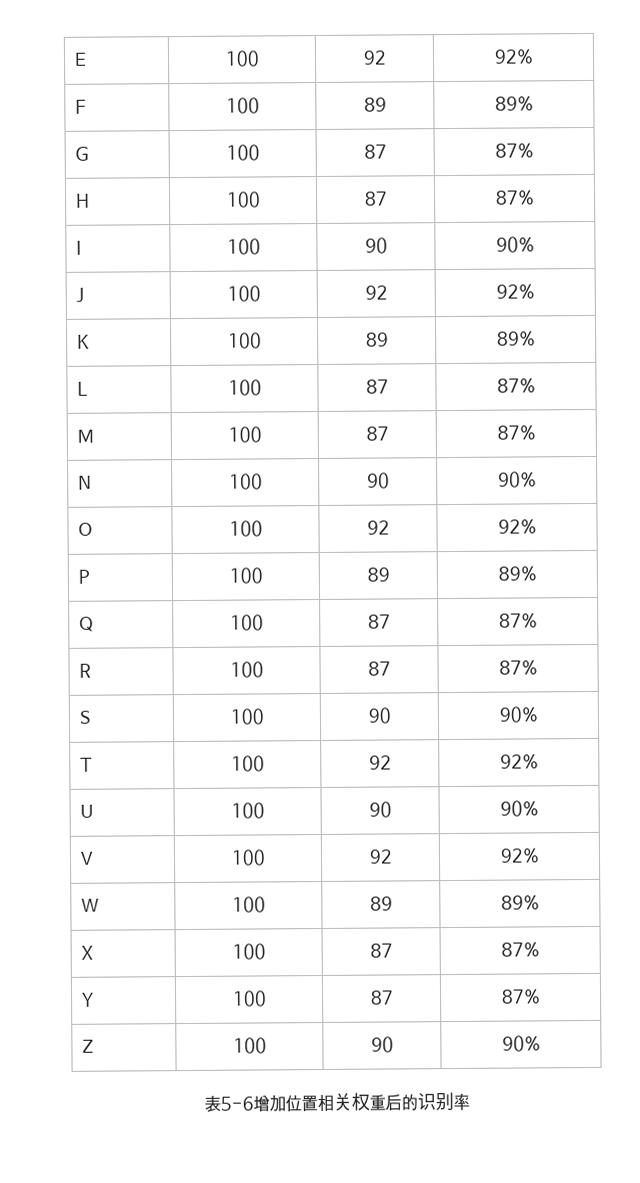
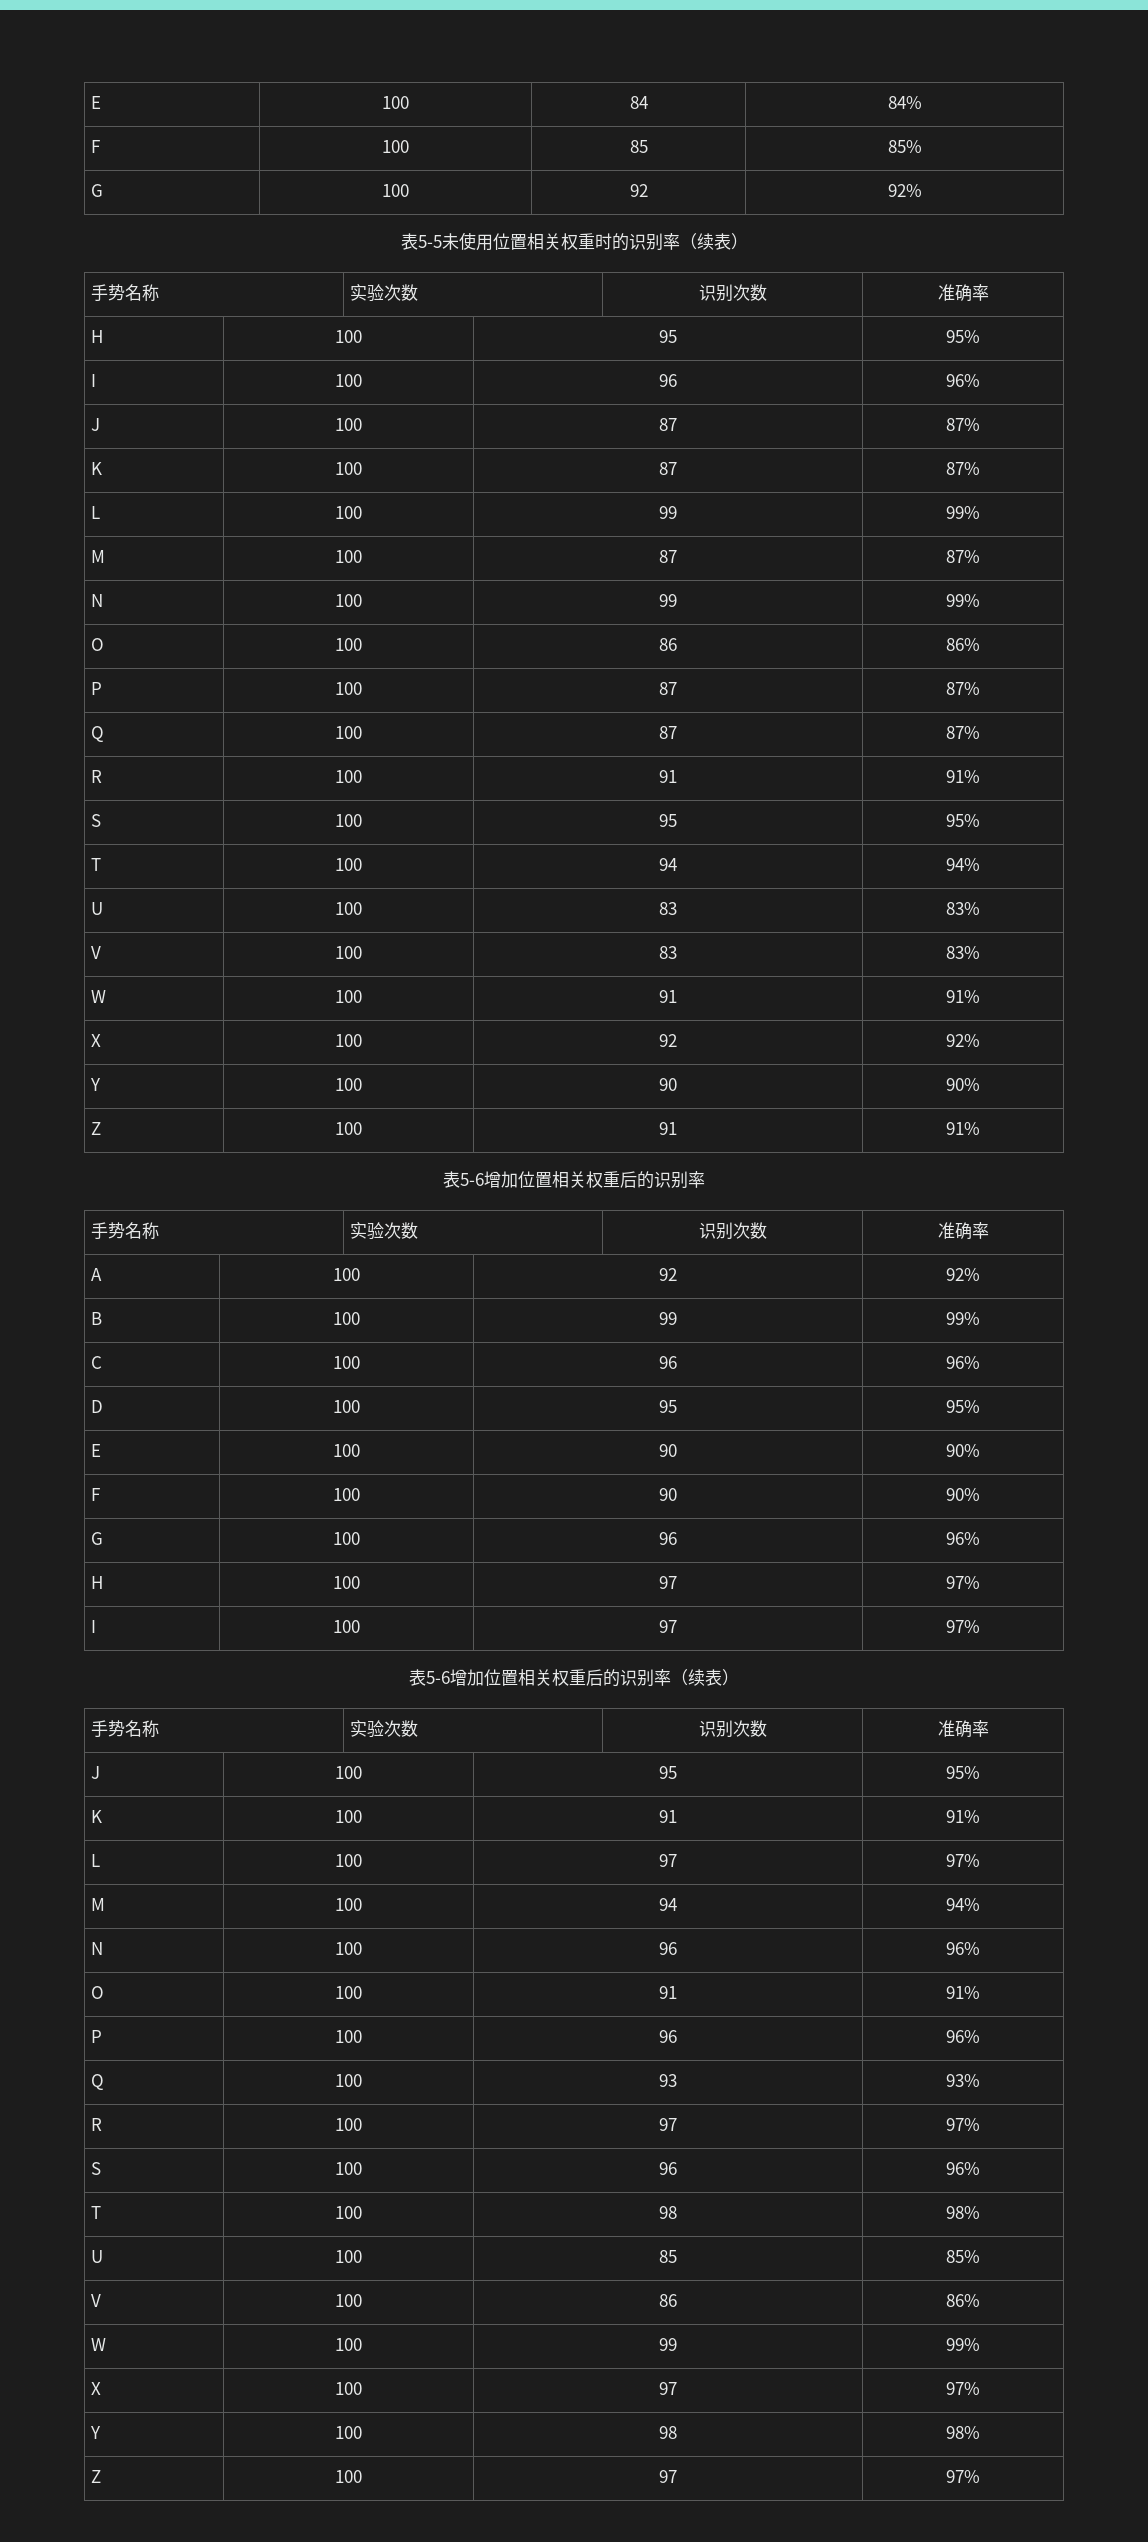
- E | 100 | 92 | 92%
- F | 100 | 89 | 89%
- G | 100 | 87 | 87%
- H | 100 | 87 | 87%
- I | 100 | 90 | 90%
- J | 100 | 92 | 92%
- K | 100 | 89 | 89%
- L | 100 | 87 | 87%
+ E | 100 | 84 | 84%
+ F | 100 | 85 | 85%
+ G | 100 | 92 | 92%
+ 表5-5未使用位置相关权重时的识别率（续表）
+ 手势名称 | 实验次数 | 识别次数 | 准确率
+ H | 100 | 95 | 95%
+ I | 100 | 96 | 96%
+ J | 100 | 87 | 87%
+ K | 100 | 87 | 87%
+ L | 100 | 99 | 99%
- N | 100 | 90 | 90%
- O | 100 | 92 | 92%
- P | 100 | 89 | 89%
+ N | 100 | 99 | 99%
+ O | 100 | 86 | 86%
+ P | 100 | 87 | 87%
- R | 100 | 87 | 87%
- S | 100 | 90 | 90%
- T | 100 | 92 | 92%
- U | 100 | 90 | 90%
- V | 100 | 92 | 92%
- W | 100 | 89 | 89%
- X | 100 | 87 | 87%
- Y | 100 | 87 | 87%
- Z | 100 | 90 | 90%
+ R | 100 | 91 | 91%
+ S | 100 | 95 | 95%
+ T | 100 | 94 | 94%
+ U | 100 | 83 | 83%
+ V | 100 | 83 | 83%
+ W | 100 | 91 | 91%
+ X | 100 | 92 | 92%
+ Y | 100 | 90 | 90%
+ Z | 100 | 91 | 91%
  表5-6增加位置相关权重后的识别率
+ 手势名称 | 实验次数 | 识别次数 | 准确率
+ A | 100 | 92 | 92%
+ B | 100 | 99 | 99%
+ C | 100 | 96 | 96%
+ D | 100 | 95 | 95%
+ E | 100 | 90 | 90%
+ F | 100 | 90 | 90%
+ G | 100 | 96 | 96%
+ H | 100 | 97 | 97%
+ I | 100 | 97 | 97%
+ 表5-6增加位置相关权重后的识别率（续表）
+ 手势名称 | 实验次数 | 识别次数 | 准确率
+ J | 100 | 95 | 95%
+ K | 100 | 91 | 91%
+ L | 100 | 97 | 97%
+ M | 100 | 94 | 94%
+ N | 100 | 96 | 96%
+ O | 100 | 91 | 91%
+ P | 100 | 96 | 96%
+ Q | 100 | 93 | 93%
+ R | 100 | 97 | 97%
+ S | 100 | 96 | 96%
+ T | 100 | 98 | 98%
+ U | 100 | 85 | 85%
+ V | 100 | 86 | 86%
+ W | 100 | 99 | 99%
+ X | 100 | 97 | 97%
+ Y | 100 | 98 | 98%
+ Z | 100 | 97 | 97%

